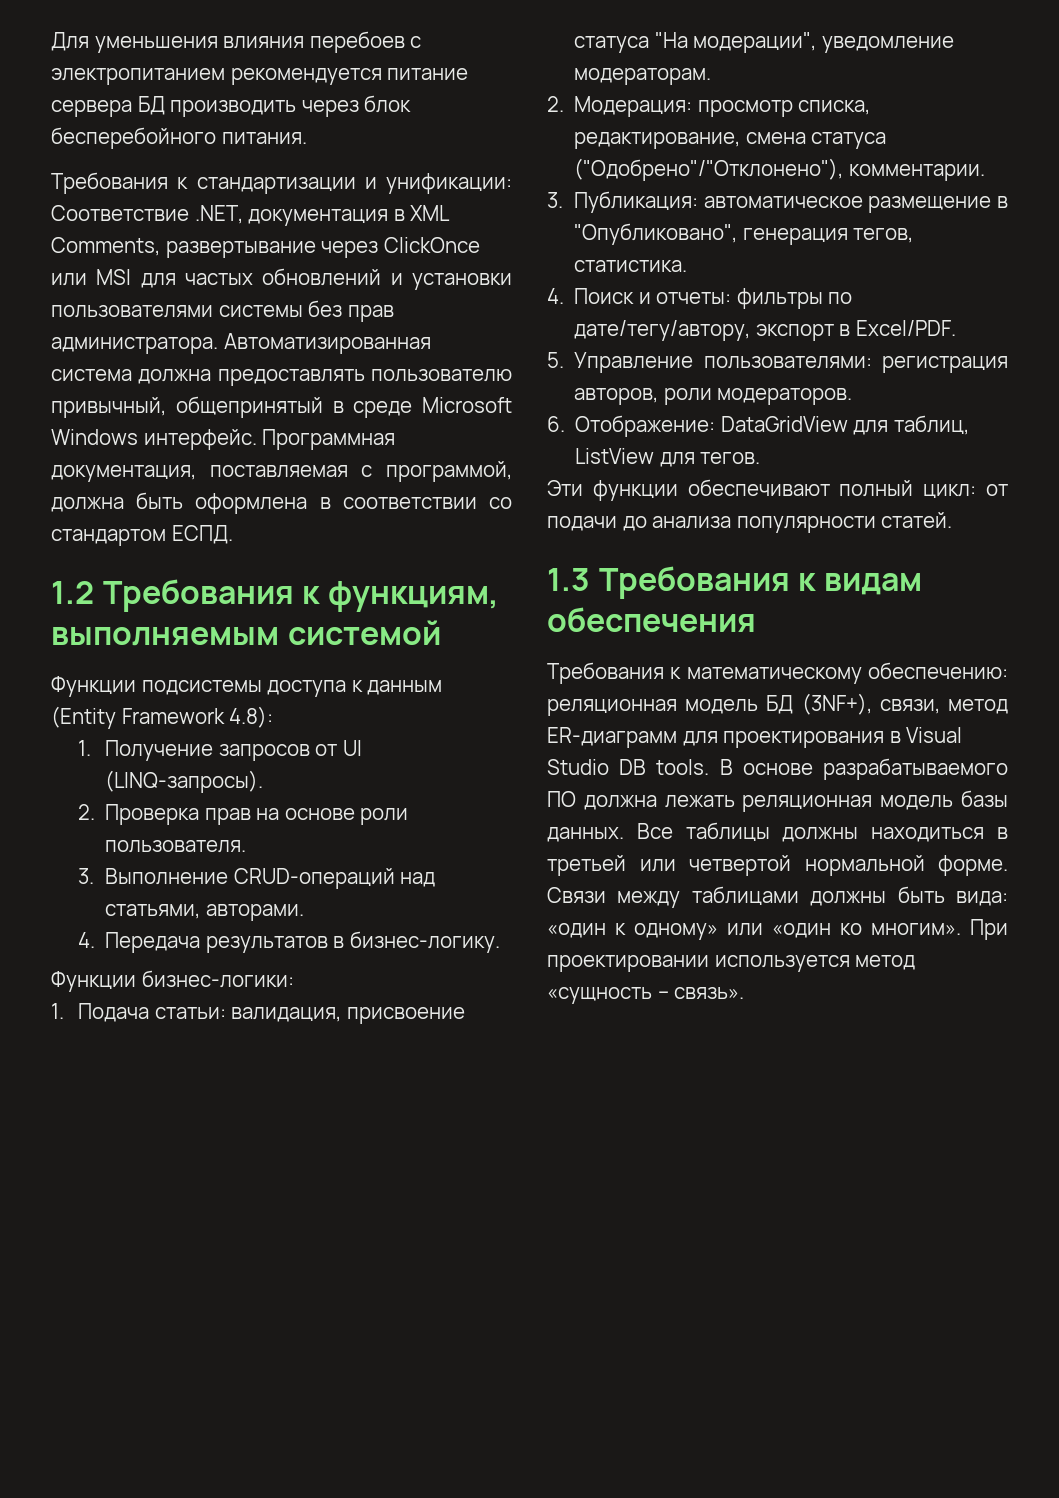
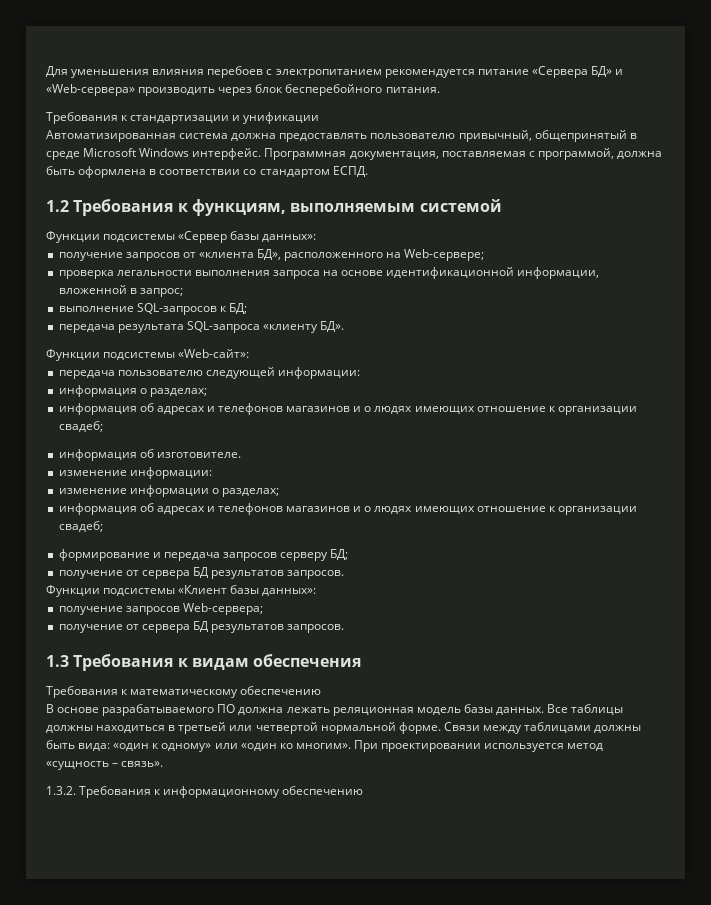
- Для уменьшения влияния перебоев с электропитанием рекомендуется питание cервера БД производить через блок бесперебойного питания.
+ Для уменьшения влияния перебоев с электропитанием рекомендуется питание «Сервера БД» и «Web-сервера» производить через блок бесперебойного питания.
- Требования к стандартизации и унификации: Соответствие .NET, документация в XML Comments, развертывание через ClickOnce или MSI для частых обновлений и установки пользователями системы без прав администратора. Автоматизированная система должна предоставлять пользователю привычный, общепринятый в среде Microsoft Windows интерфейс.
+ Требования к стандартизации и унификации
+ Автоматизированная система должна предоставлять пользователю привычный, общепринятый в среде Microsoft Windows интерфейс.
- Функции подсистемы доступа к данным (Entity Framework 4.8):
- 1. Получение запросов от UI (LINQ-запросы).
- 2. Проверка прав на основе роли пользователя.
- 3. Выполнение CRUD-операций над статьями, авторами.
- 4. Передача результатов в бизнес-логику.
- Функции бизнес-логики:
- 1. Подача статьи: валидация, присвоение статуса "На модерации", уведомление модераторам.
- 2. Модерация: просмотр списка, редактирование, смена статуса ("Одобрено"/"Отклонено"), комментарии.
- 3. Публикация: автоматическое размещение в "Опубликовано", генерация тегов, статистика.
- 4. Поиск и отчеты: фильтры по дате/тегу/автору, экспорт в Excel/PDF.
- 5. Управление пользователями: регистрация авторов, роли модераторов.
- 6. Отображение: DataGridView для таблиц, ListView для тегов.
- Эти функции обеспечивают полный цикл: от подачи до анализа популярности статей.
+ Функции подсистемы «Сервер базы данных»:
+ получение запросов от «клиента БД», расположенного на Web-сервере;
+ проверка легальности выполнения запроса на основе идентификационной информации, вложенной в запрос;
+ выполнение SQL-запросов к БД;
+ передача результата SQL-запроса «клиенту БД».
+ Функции подсистемы «Web-сайт»:
+ передача пользователю следующей информации:
+ информация о разделах;
+ информация об адресах и телефонов магазинов и о людях имеющих отношение к организации свадеб;
+ информация об изготовителе.
+ изменение информации:
+ изменение информации о разделах;
+ информация об адресах и телефонов магазинов и о людях имеющих отношение к организации свадеб;
+ формирование и передача запросов серверу БД;
+ получение от сервера БД результатов запросов.
+ Функции подсистемы «Клиент базы данных»:
+ получение запросов Web-сервера;
+ получение от сервера БД результатов запросов.
- Требования к математическому обеспечению: реляционная модель БД (3NF+), связи, метод ER-диаграмм для проектирования в Visual Studio DB tools. В основе разрабатываемого ПО должна лежать реляционная модель базы данных.
+ Требования к математическому обеспечению
+ В основе разрабатываемого ПО должна лежать реляционная модель базы данных.
+ 1.3.2. Требования к информационному обеспечению

